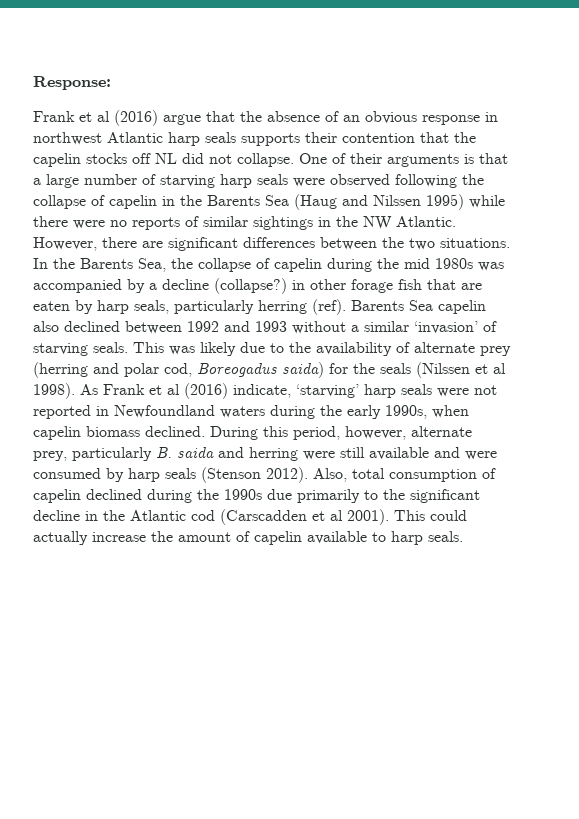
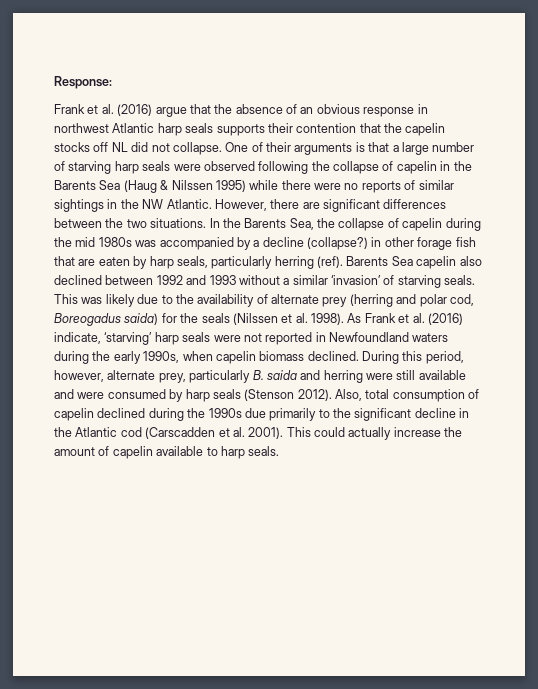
- Frank et al (2016) argue that the absence of an obvious response in northwest Atlantic harp seals supports their contention that the capelin stocks off NL did not collapse.
+ Frank et al. (2016) argue that the absence of an obvious response in northwest Atlantic harp seals supports their contention that the capelin stocks off NL did not collapse.
- One of their arguments is that a large number of starving harp seals were observed following the collapse of capelin in the Barents Sea (Haug and Nilssen 1995) while there were no reports of similar sightings in the NW Atlantic.
+ One of their arguments is that a large number of starving harp seals were observed following the collapse of capelin in the Barents Sea (Haug & Nilssen 1995) while there were no reports of similar sightings in the NW Atlantic.
- This was likely due to the availability of alternate prey (herring and polar cod, Boreogadus saida) for the seals (Nilssen et al 1998).
+ This was likely due to the availability of alternate prey (herring and polar cod, Boreogadus saida) for the seals (Nilssen et al. 1998).
- As Frank et al (2016) indicate, ‘starving’ harp seals were not reported in Newfoundland waters during the early 1990s, when capelin biomass declined.
+ As Frank et al. (2016) indicate, ‘starving’ harp seals were not reported in Newfoundland waters during the early 1990s, when capelin biomass declined.
- Also, total consumption of capelin declined during the 1990s due primarily to the significant decline in the Atlantic cod (Carscadden et al 2001).
+ Also, total consumption of capelin declined during the 1990s due primarily to the significant decline in the Atlantic cod (Carscadden et al. 2001).

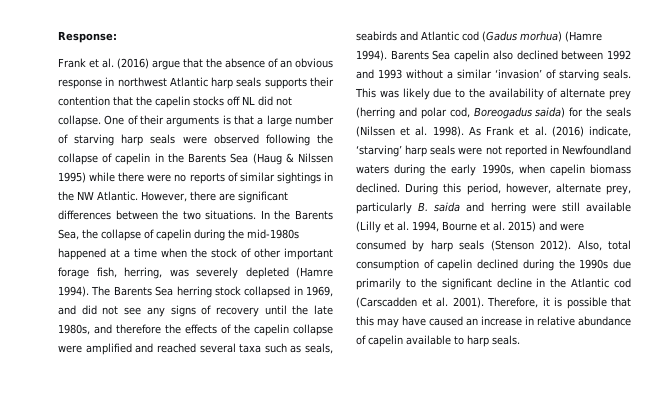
- In the Barents Sea, the collapse of capelin during the mid 1980s was accompanied by a decline (collapse?) in other forage fish that are eaten by harp seals, particularly herring (ref).
+ In the Barents Sea, the collapse of capelin during the mid-1980s happened at a time when the stock of other important forage fish, herring, was severely depleted (Hamre 1994). The Barents Sea herring stock collapsed in 1969, and did not see any signs of recovery until the late 1980s, and therefore the effects of the capelin collapse were amplified and reached several taxa such as seals, seabirds and Atlantic cod (Gadus morhua) (Hamre 1994).
- During this period, however, alternate prey, particularly B. saida and herring were still available and were consumed by harp seals (Stenson 2012).
+ During this period, however, alternate prey, particularly B. saida and herring were still available (Lilly et al. 1994, Bourne et al. 2015) and were consumed by harp seals (Stenson 2012).
- This could actually increase the amount of capelin available to harp seals.
+ Therefore, it is possible that this may have caused an increase in relative abundance of capelin available to harp seals.

